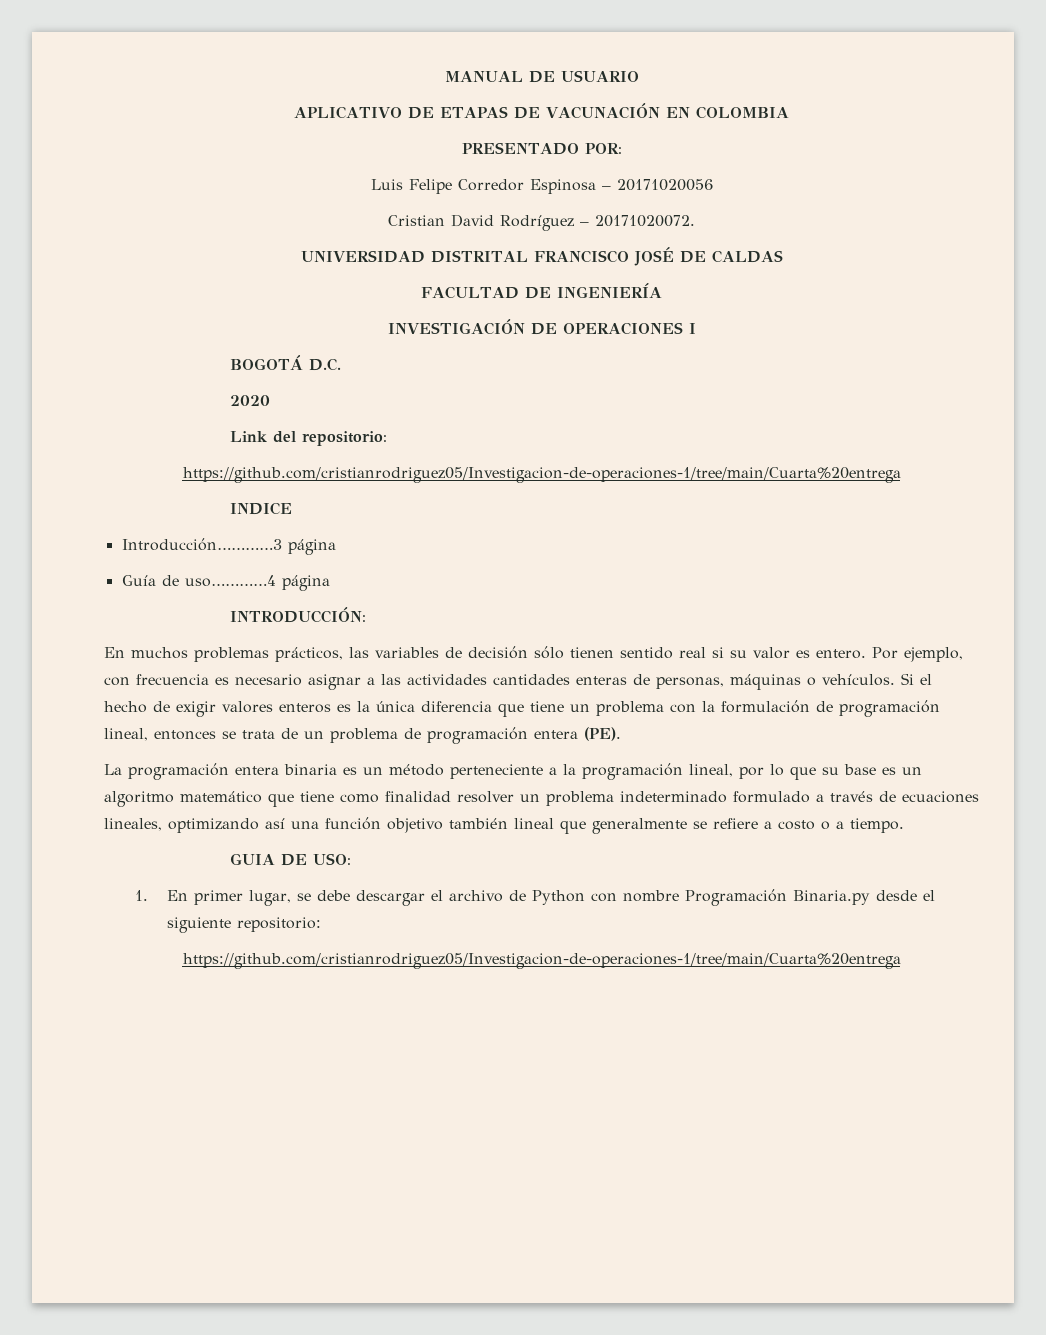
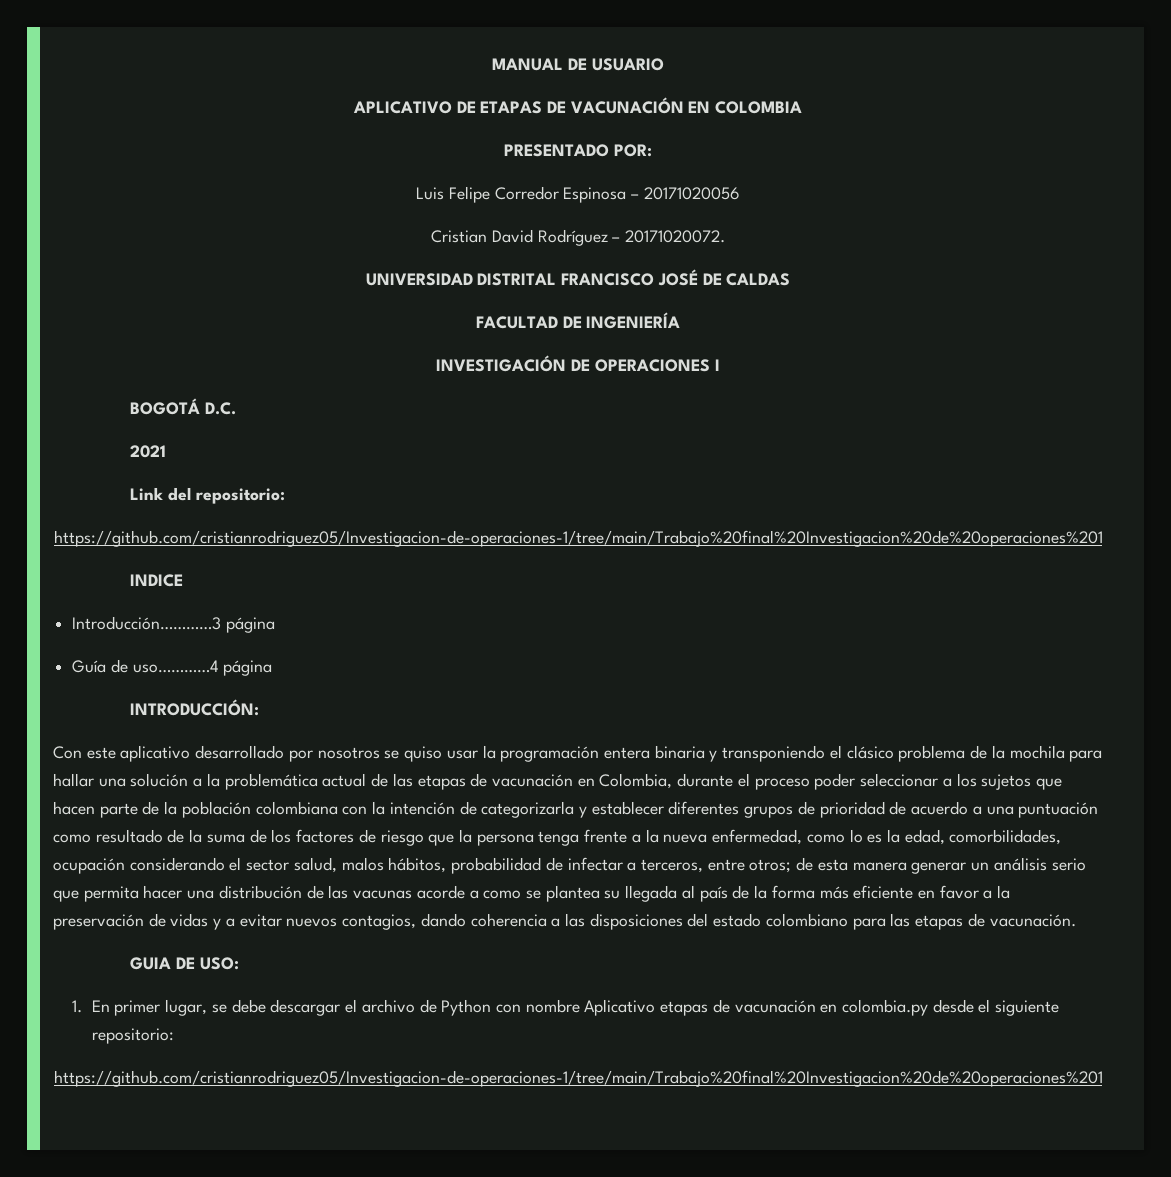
- 2020
+ 2021
  Link del repositorio:
- https://github.com/cristianrodriguez05/Investigacion-de-operaciones-1/tree/main/Cuarta%20entrega
+ https://github.com/cristianrodriguez05/Investigacion-de-operaciones-1/tree/main/Trabajo%20final%20Investigacion%20de%20operaciones%201
- En muchos problemas prácticos, las variables de decisión sólo tienen sentido real si su valor es entero. Por ejemplo, con frecuencia es necesario asignar a las actividades cantidades enteras de personas, máquinas o vehículos. Si el hecho de exigir valores enteros es la única diferencia que tiene un problema con la formulación de programación lineal, entonces se trata de un problema de programación entera (PE).
- La programación entera binaria es un método perteneciente a la programación lineal, por lo que su base es un algoritmo matemático que tiene como finalidad resolver un problema indeterminado formulado a través de ecuaciones lineales, optimizando así una función objetivo también lineal que generalmente se refiere a costo o a tiempo.
+ Con este aplicativo desarrollado por nosotros se quiso usar la programación entera binaria y transponiendo el clásico problema de la mochila para hallar una solución a la problemática actual de las etapas de vacunación en Colombia, durante el proceso poder seleccionar a los sujetos que hacen parte de la población colombiana con la intención de categorizarla y establecer diferentes grupos de prioridad de acuerdo a una puntuación como resultado de la suma de los factores de riesgo que la persona tenga frente a la nueva enfermedad, como lo es la edad, comorbilidades, ocupación considerando el sector salud, malos hábitos, probabilidad de infectar a terceros, entre otros; de esta manera generar un análisis serio que permita hacer una distribución de las vacunas acorde a como se plantea su llegada al país de la forma más eficiente en favor a la preservación de vidas y a evitar nuevos contagios, dando coherencia a las disposiciones del estado colombiano para las etapas de vacunación.
- 1. En primer lugar, se debe descargar el archivo de Python con nombre Programación Binaria.py desde el siguiente repositorio:
- https://github.com/cristianrodriguez05/Investigacion-de-operaciones-1/tree/main/Cuarta%20entrega
+ 1. En primer lugar, se debe descargar el archivo de Python con nombre Aplicativo etapas de vacunación en colombia.py desde el siguiente repositorio:
+ https://github.com/cristianrodriguez05/Investigacion-de-operaciones-1/tree/main/Trabajo%20final%20Investigacion%20de%20operaciones%201

